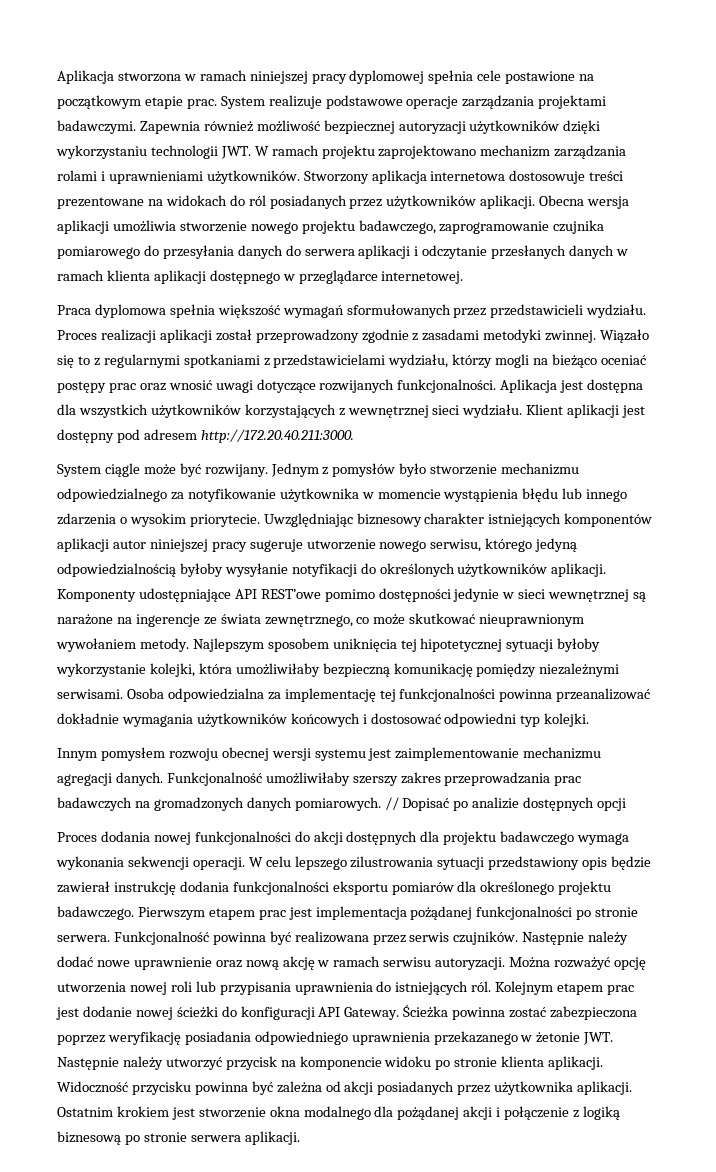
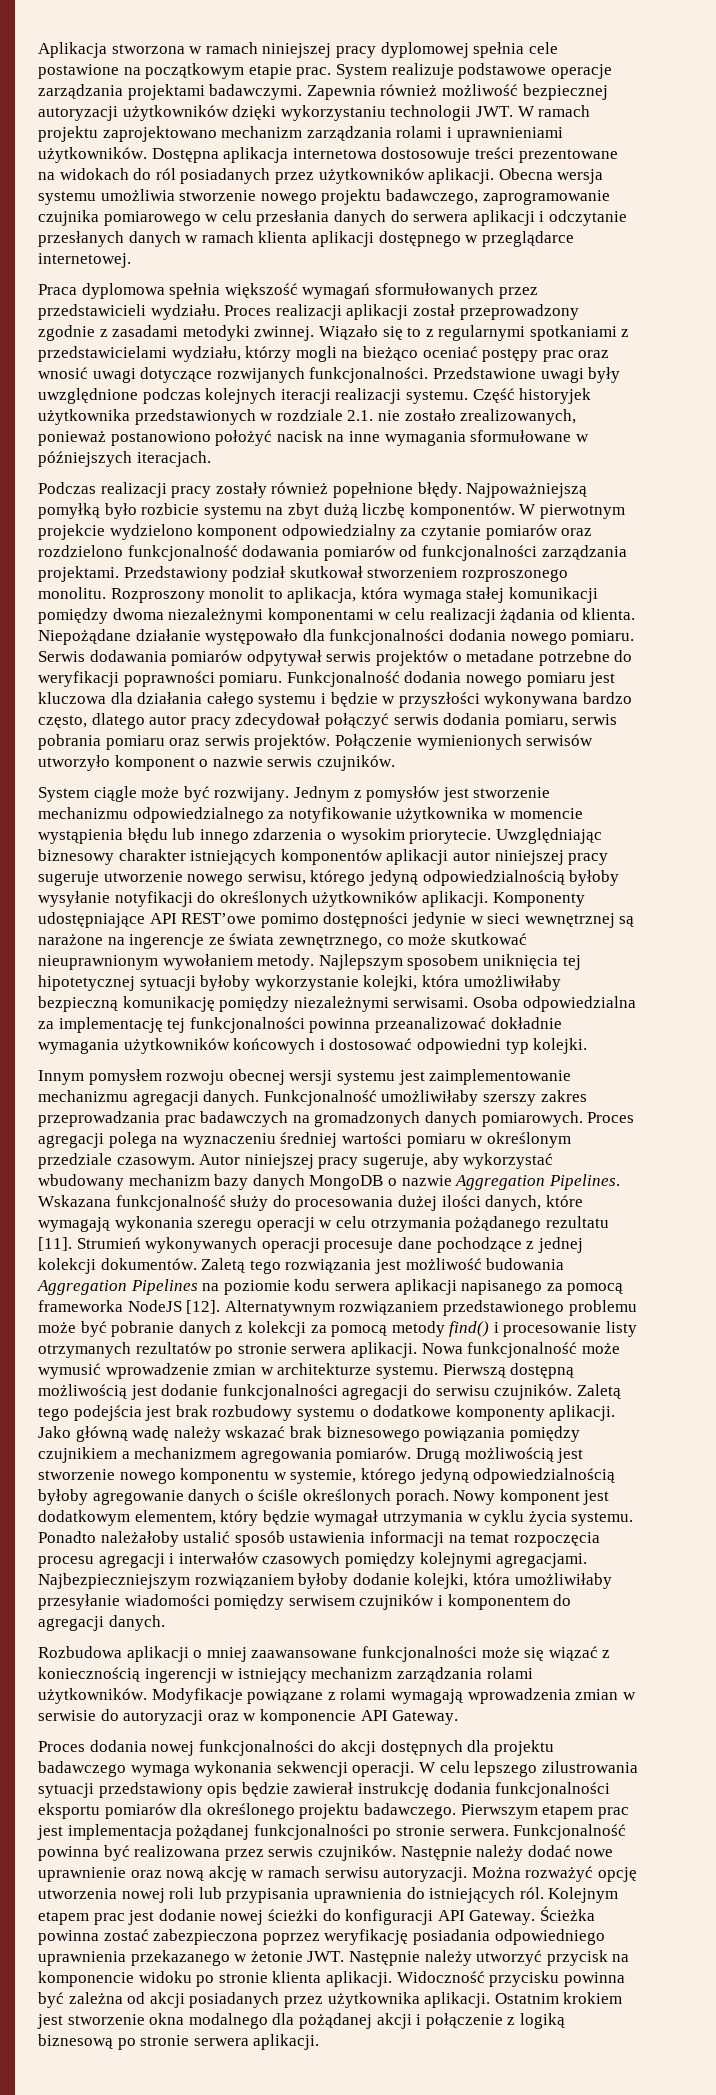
- Stworzony aplikacja internetowa dostosowuje treści prezentowane na widokach do ról posiadanych przez użytkowników aplikacji.
+ Dostępna aplikacja internetowa dostosowuje treści prezentowane na widokach do ról posiadanych przez użytkowników aplikacji.
- Obecna wersja aplikacji umożliwia stworzenie nowego projektu badawczego, zaprogramowanie czujnika pomiarowego do przesyłania danych do serwera aplikacji i odczytanie przesłanych danych w ramach klienta aplikacji dostępnego w przeglądarce internetowej.
+ Obecna wersja systemu umożliwia stworzenie nowego projektu badawczego, zaprogramowanie czujnika pomiarowego w celu przesłania danych do serwera aplikacji i odczytanie przesłanych danych w ramach klienta aplikacji dostępnego w przeglądarce internetowej.
- Aplikacja jest dostępna dla wszystkich użytkowników korzystających z wewnętrznej sieci wydziału. Klient aplikacji jest dostępny pod adresem http://172.20.40.211:3000.
+ Przedstawione uwagi były uwzględnione podczas kolejnych iteracji realizacji systemu. Część historyjek użytkownika przedstawionych w rozdziale 2.1. nie zostało zrealizowanych, ponieważ postanowiono położyć nacisk na inne wymagania sformułowane w późniejszych iteracjach.
+ Podczas realizacji pracy zostały również popełnione błędy. Najpoważniejszą pomyłką było rozbicie systemu na zbyt dużą liczbę komponentów. W pierwotnym projekcie wydzielono komponent odpowiedzialny za czytanie pomiarów oraz rozdzielono funkcjonalność dodawania pomiarów od funkcjonalności zarządzania projektami. Przedstawiony podział skutkował stworzeniem rozproszonego monolitu. Rozproszony monolit to aplikacja, która wymaga stałej komunikacji pomiędzy dwoma niezależnymi komponentami w celu realizacji żądania od klienta. Niepożądane działanie występowało dla funkcjonalności dodania nowego pomiaru. Serwis dodawania pomiarów odpytywał serwis projektów o metadane potrzebne do weryfikacji poprawności pomiaru. Funkcjonalność dodania nowego pomiaru jest kluczowa dla działania całego systemu i będzie w przyszłości wykonywana bardzo często, dlatego autor pracy zdecydował połączyć serwis dodania pomiaru, serwis pobrania pomiaru oraz serwis projektów. Połączenie wymienionych serwisów utworzyło komponent o nazwie serwis czujników.
- Jednym z pomysłów było stworzenie mechanizmu odpowiedzialnego za notyfikowanie użytkownika w momencie wystąpienia błędu lub innego zdarzenia o wysokim priorytecie.
+ Jednym z pomysłów jest stworzenie mechanizmu odpowiedzialnego za notyfikowanie użytkownika w momencie wystąpienia błędu lub innego zdarzenia o wysokim priorytecie.
- // Dopisać po analizie dostępnych opcji
+ Proces agregacji polega na wyznaczeniu średniej wartości pomiaru w określonym przedziale czasowym. Autor niniejszej pracy sugeruje, aby wykorzystać wbudowany mechanizm bazy danych MongoDB o nazwie Aggregation Pipelines. Wskazana funkcjonalność służy do procesowania dużej ilości danych, które wymagają wykonania szeregu operacji w celu otrzymania pożądanego rezultatu [11]. Strumień wykonywanych operacji procesuje dane pochodzące z jednej kolekcji dokumentów. Zaletą tego rozwiązania jest możliwość budowania Aggregation Pipelines na poziomie kodu serwera aplikacji napisanego za pomocą frameworka NodeJS [12]. Alternatywnym rozwiązaniem przedstawionego problemu może być pobranie danych z kolekcji za pomocą metody find() i procesowanie listy otrzymanych rezultatów po stronie serwera aplikacji. Nowa funkcjonalność może wymusić wprowadzenie zmian w architekturze systemu. Pierwszą dostępną możliwością jest dodanie funkcjonalności agregacji do serwisu czujników. Zaletą tego podejścia jest brak rozbudowy systemu o dodatkowe komponenty aplikacji. Jako główną wadę należy wskazać brak biznesowego powiązania pomiędzy czujnikiem a mechanizmem agregowania pomiarów. Drugą możliwością jest stworzenie nowego komponentu w systemie, którego jedyną odpowiedzialnością byłoby agregowanie danych o ściśle określonych porach. Nowy komponent jest dodatkowym elementem, który będzie wymagał utrzymania w cyklu życia systemu. Ponadto należałoby ustalić sposób ustawienia informacji na temat rozpoczęcia procesu agregacji i interwałów czasowych pomiędzy kolejnymi agregacjami. Najbezpieczniejszym rozwiązaniem byłoby dodanie kolejki, która umożliwiłaby przesyłanie wiadomości pomiędzy serwisem czujników i komponentem do agregacji danych.
+ Rozbudowa aplikacji o mniej zaawansowane funkcjonalności może się wiązać z koniecznością ingerencji w istniejący mechanizm zarządzania rolami użytkowników. Modyfikacje powiązane z rolami wymagają wprowadzenia zmian w serwisie do autoryzacji oraz w komponencie API Gateway.

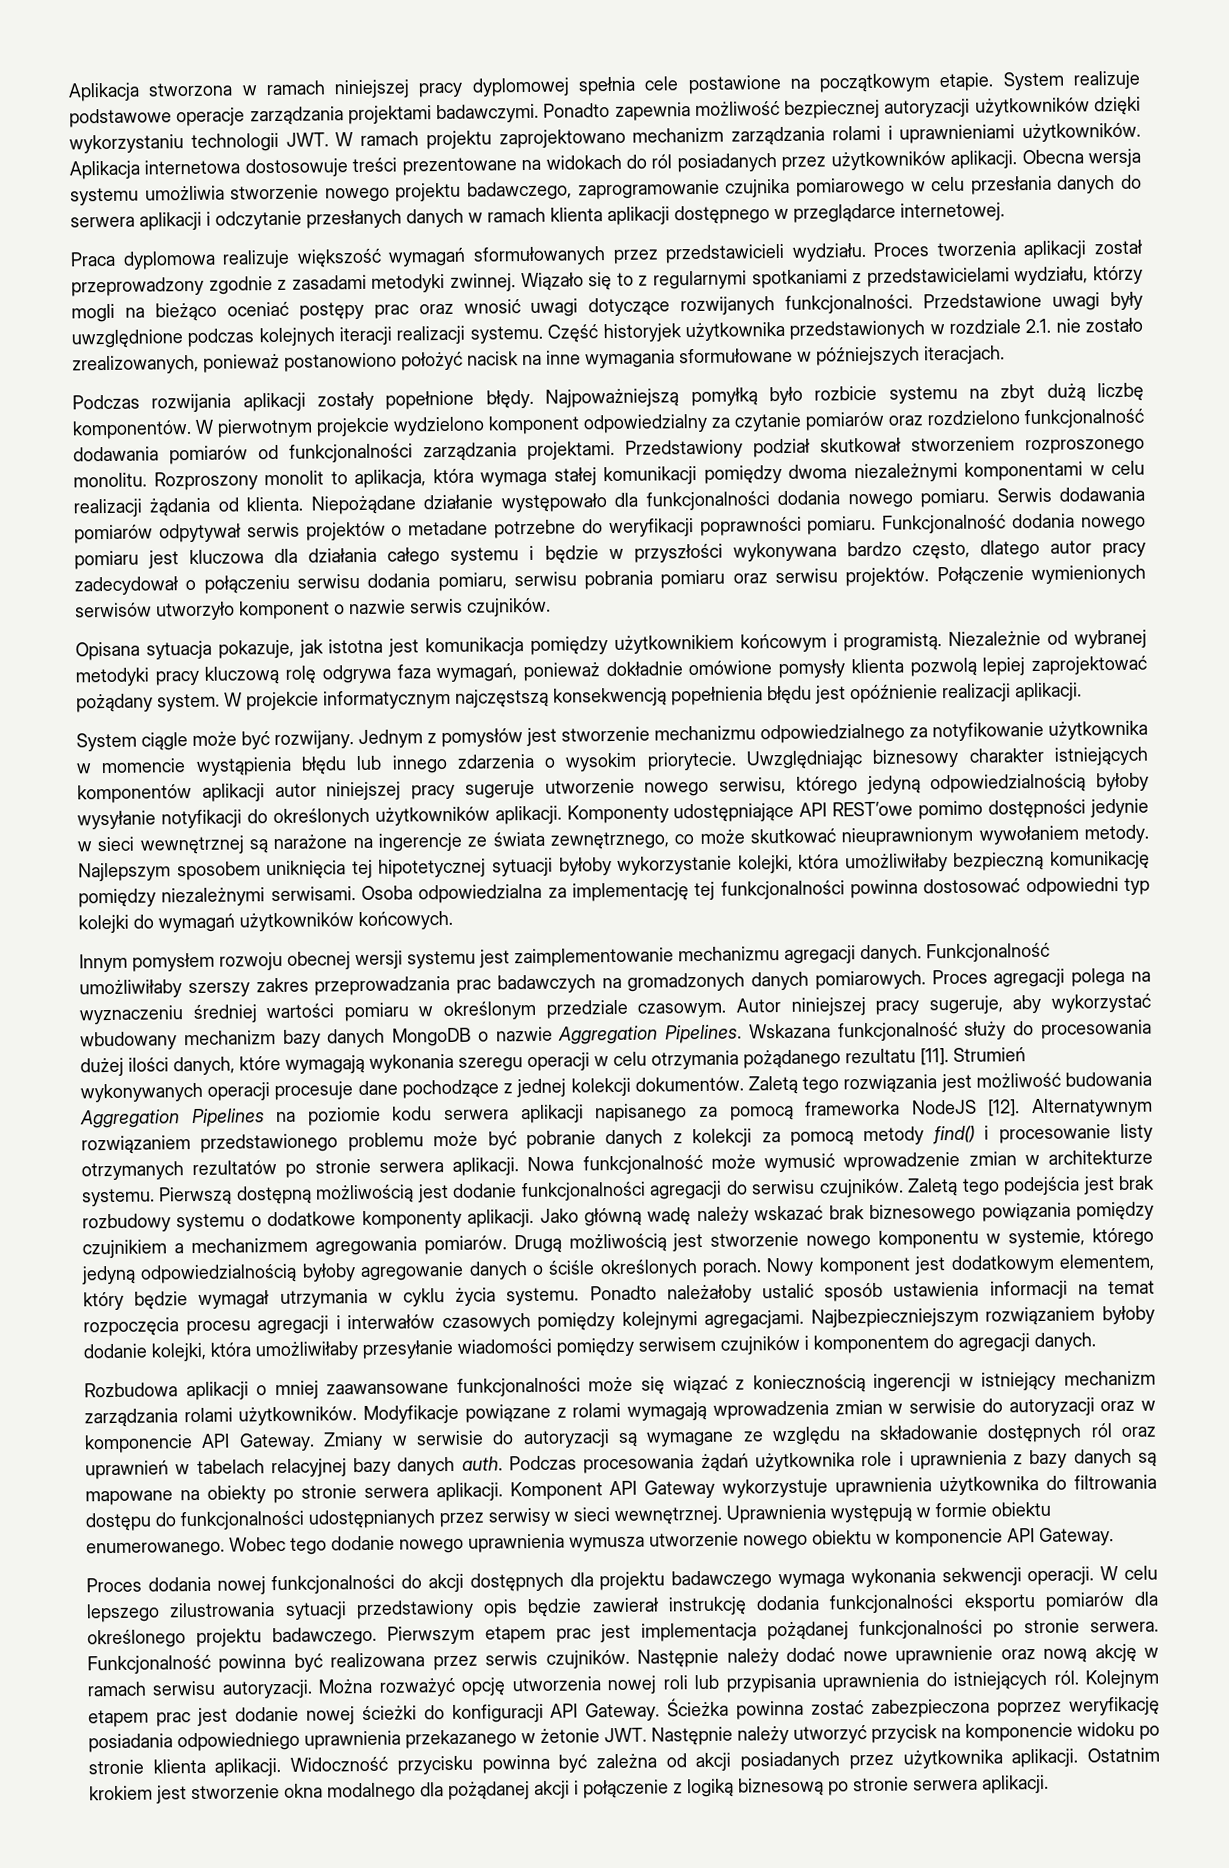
- Aplikacja stworzona w ramach niniejszej pracy dyplomowej spełnia cele postawione na początkowym etapie prac.
+ Aplikacja stworzona w ramach niniejszej pracy dyplomowej spełnia cele postawione na początkowym etapie.
- Zapewnia również możliwość bezpiecznej autoryzacji użytkowników dzięki wykorzystaniu technologii JWT. W ramach projektu zaprojektowano mechanizm zarządzania rolami i uprawnieniami użytkowników.
+ Ponadto zapewnia możliwość bezpiecznej autoryzacji użytkowników dzięki wykorzystaniu technologii JWT. W ramach projektu zaprojektowano mechanizm zarządzania rolami i uprawnieniami użytkowników.
- Dostępna aplikacja internetowa dostosowuje treści prezentowane na widokach do ról posiadanych przez użytkowników aplikacji.
+ Aplikacja internetowa dostosowuje treści prezentowane na widokach do ról posiadanych przez użytkowników aplikacji.
- Praca dyplomowa spełnia większość wymagań sformułowanych przez przedstawicieli wydziału.
+ Praca dyplomowa realizuje większość wymagań sformułowanych przez przedstawicieli wydziału.
- Proces realizacji aplikacji został przeprowadzony zgodnie z zasadami metodyki zwinnej.
+ Proces tworzenia aplikacji został przeprowadzony zgodnie z zasadami metodyki zwinnej.
- Podczas realizacji pracy zostały również popełnione błędy.
+ Podczas rozwijania aplikacji zostały popełnione błędy.
- Funkcjonalność dodania nowego pomiaru jest kluczowa dla działania całego systemu i będzie w przyszłości wykonywana bardzo często, dlatego autor pracy zdecydował połączyć serwis dodania pomiaru, serwis pobrania pomiaru oraz serwis projektów.
+ Funkcjonalność dodania nowego pomiaru jest kluczowa dla działania całego systemu i będzie w przyszłości wykonywana bardzo często, dlatego autor pracy zadecydował o połączeniu serwisu dodania pomiaru, serwisu pobrania pomiaru oraz serwisu projektów.
+ Opisana sytuacja pokazuje, jak istotna jest komunikacja pomiędzy użytkownikiem końcowym i programistą. Niezależnie od wybranej metodyki pracy kluczową rolę odgrywa faza wymagań, ponieważ dokładnie omówione pomysły klienta pozwolą lepiej zaprojektować pożądany system. W projekcie informatycznym najczęstszą konsekwencją popełnienia błędu jest opóźnienie realizacji aplikacji.
- Osoba odpowiedzialna za implementację tej funkcjonalności powinna przeanalizować dokładnie wymagania użytkowników końcowych i dostosować odpowiedni typ kolejki.
+ Osoba odpowiedzialna za implementację tej funkcjonalności powinna dostosować odpowiedni typ kolejki do wymagań użytkowników końcowych.
+ Zmiany w serwisie do autoryzacji są wymagane ze względu na składowanie dostępnych ról oraz uprawnień w tabelach relacyjnej bazy danych auth. Podczas procesowania żądań użytkownika role i uprawnienia z bazy danych są mapowane na obiekty po stronie serwera aplikacji. Komponent API Gateway wykorzystuje uprawnienia użytkownika do filtrowania dostępu do funkcjonalności udostępnianych przez serwisy w sieci wewnętrznej. Uprawnienia występują w formie obiektu enumerowanego. Wobec tego dodanie nowego uprawnienia wymusza utworzenie nowego obiektu w komponencie API Gateway.

